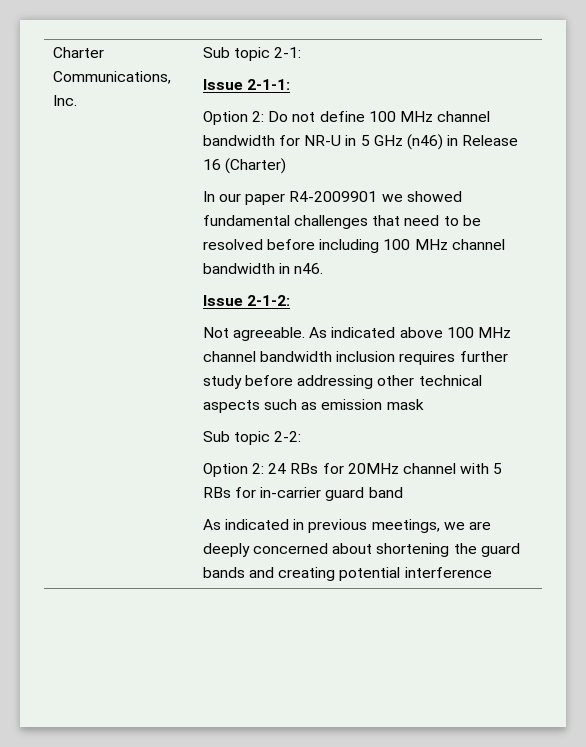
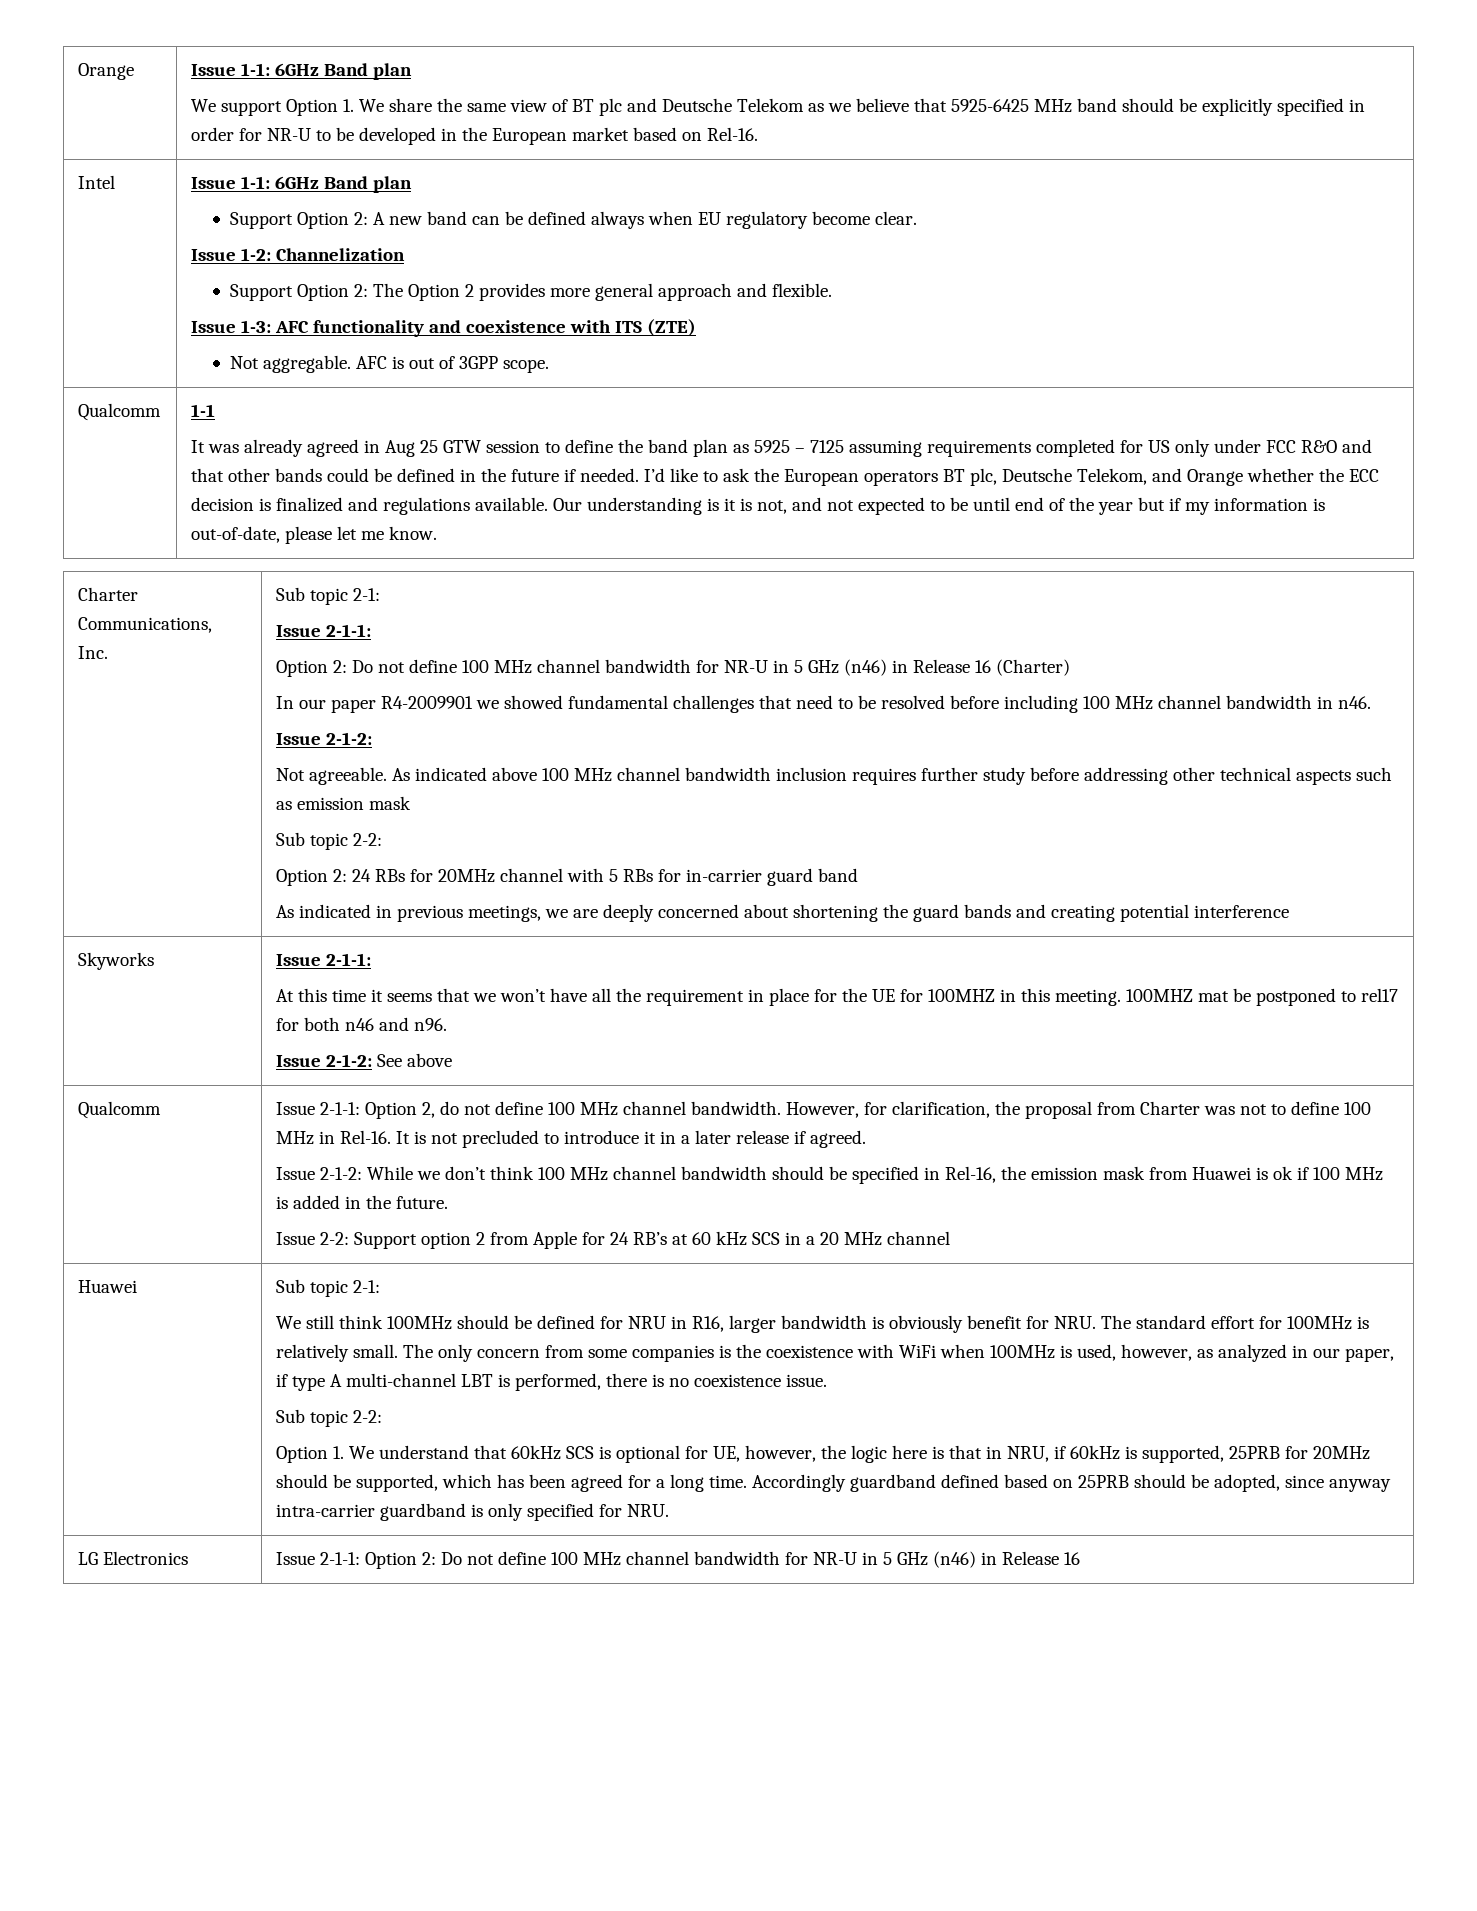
+ Orange | Issue 1-1: 6GHz Band plan
+ We support Option 1. We share the same view of BT plc and Deutsche Telekom as we believe that 5925-6425 MHz band should be explicitly specified in order for NR-U to be developed in the European market based on Rel-16.
+ Intel | Issue 1-1: 6GHz Band plan
+ Support Option 2: A new band can be defined always when EU regulatory become clear.
+ Issue 1-2: Channelization
+ Support Option 2: The Option 2 provides more general approach and flexible.
+ Issue 1-3: AFC functionality and coexistence with ITS (ZTE)
+ Not aggregable. AFC is out of 3GPP scope.
+ Qualcomm | 1-1
+ It was already agreed in Aug 25 GTW session to define the band plan as 5925 – 7125 assuming requirements completed for US only under FCC R&O and that other bands could be defined in the future if needed. I’d like to ask the European operators BT plc, Deutsche Telekom, and Orange whether the ECC decision is finalized and regulations available. Our understanding is it is not, and not expected to be until end of the year but if my information is out-of-date, please let me know.
+ Skyworks | Issue 2-1-1:
+ At this time it seems that we won’t have all the requirement in place for the UE for 100MHZ in this meeting. 100MHZ mat be postponed to rel17 for both n46 and n96.
+ Issue 2-1-2: See above
+ Qualcomm | Issue 2-1-1: Option 2, do not define 100 MHz channel bandwidth. However, for clarification, the proposal from Charter was not to define 100 MHz in Rel-16. It is not precluded to introduce it in a later release if agreed.
+ Issue 2-1-2: While we don’t think 100 MHz channel bandwidth should be specified in Rel-16, the emission mask from Huawei is ok if 100 MHz is added in the future.
+ Issue 2-2: Support option 2 from Apple for 24 RB’s at 60 kHz SCS in a 20 MHz channel
+ Huawei | Sub topic 2-1:
+ We still think 100MHz should be defined for NRU in R16, larger bandwidth is obviously benefit for NRU. The standard effort for 100MHz is relatively small. The only concern from some companies is the coexistence with WiFi when 100MHz is used, however, as analyzed in our paper, if type A multi-channel LBT is performed, there is no coexistence issue.
+ Sub topic 2-2:
+ Option 1. We understand that 60kHz SCS is optional for UE, however, the logic here is that in NRU, if 60kHz is supported, 25PRB for 20MHz should be supported, which has been agreed for a long time. Accordingly guardband defined based on 25PRB should be adopted, since anyway intra-carrier guardband is only specified for NRU.
+ LG Electronics | Issue 2-1-1: Option 2: Do not define 100 MHz channel bandwidth for NR-U in 5 GHz (n46) in Release 16

